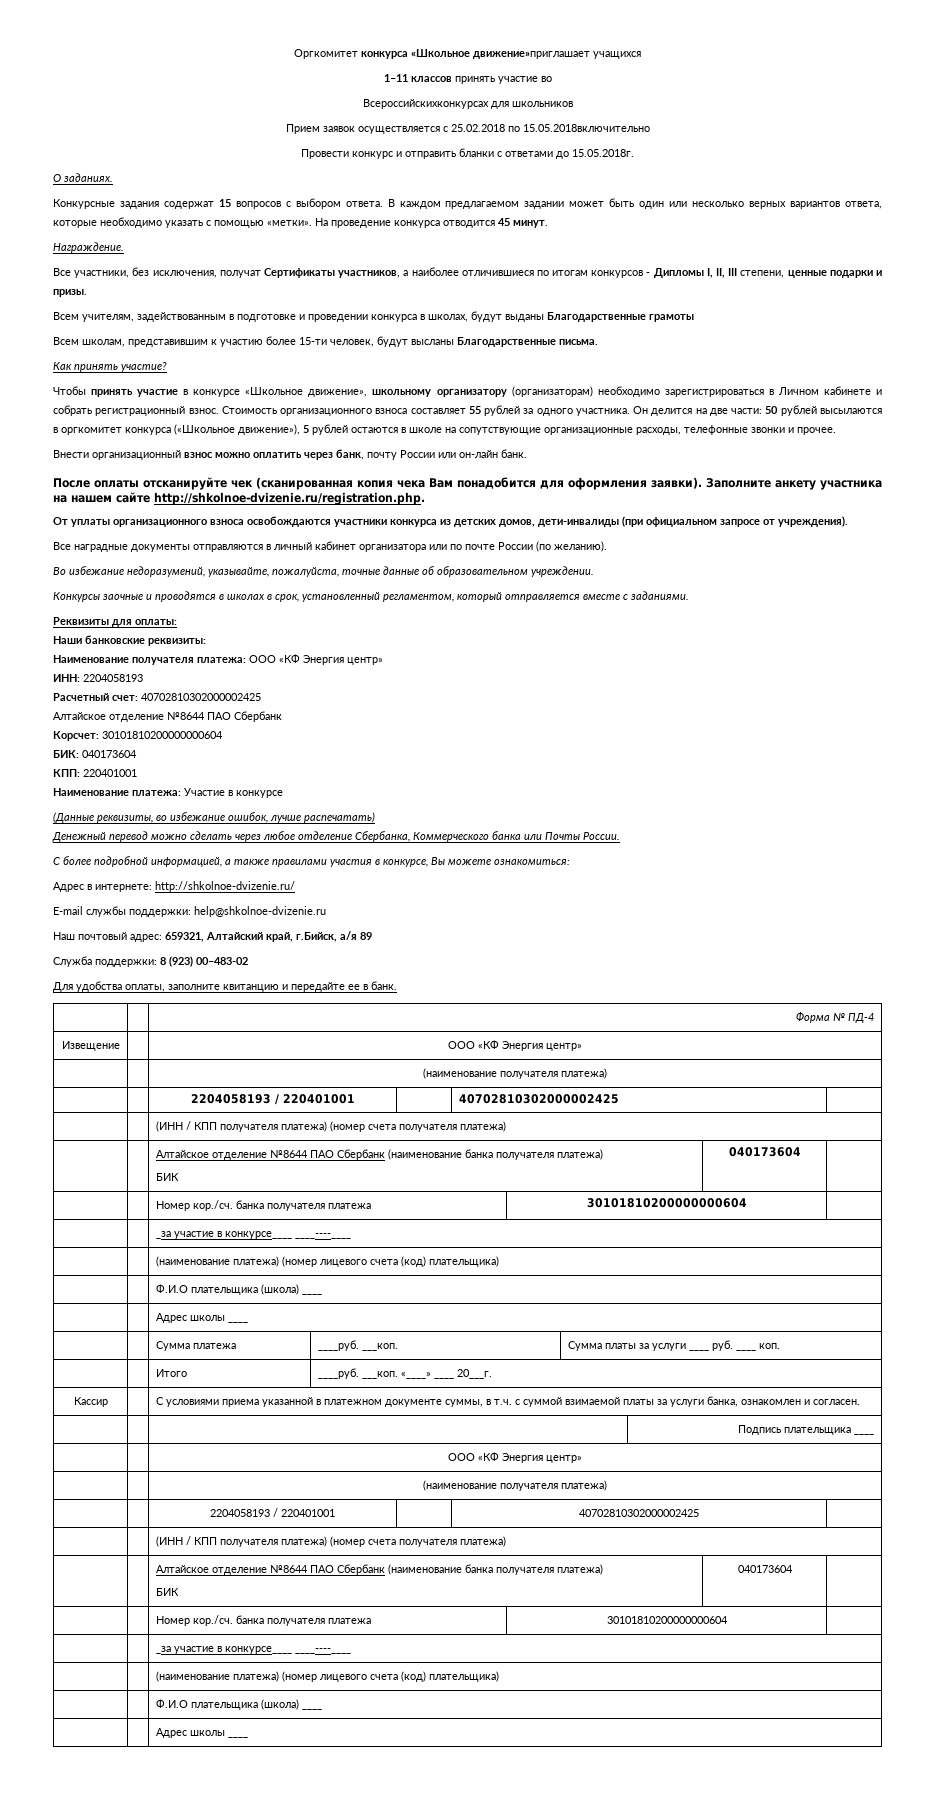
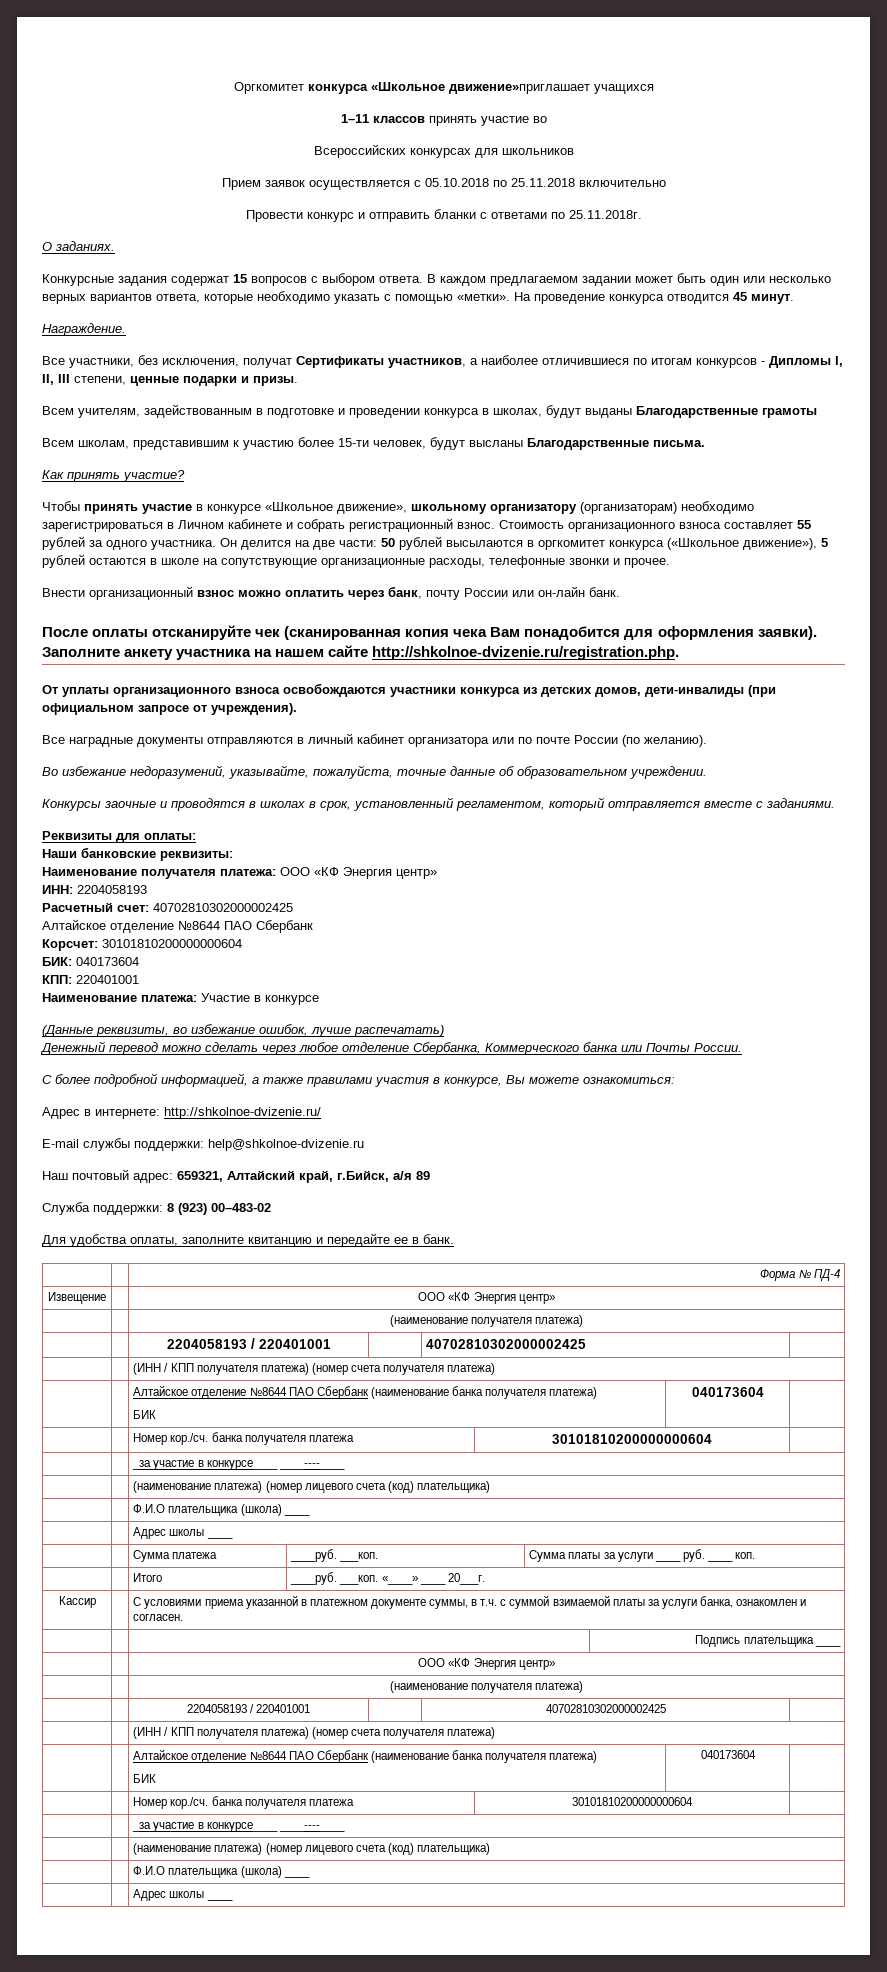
- Всероссийскихконкурсах для школьников
+ Всероссийских конкурсах для школьников
- Прием заявок осуществляется с 25.02.2018 по 15.05.2018включительно
+ Прием заявок осуществляется с 05.10.2018 по 25.11.2018 включительно
- Провести конкурс и отправить бланки с ответами до 15.05.2018г.
+ Провести конкурс и отправить бланки с ответами по 25.11.2018г.

